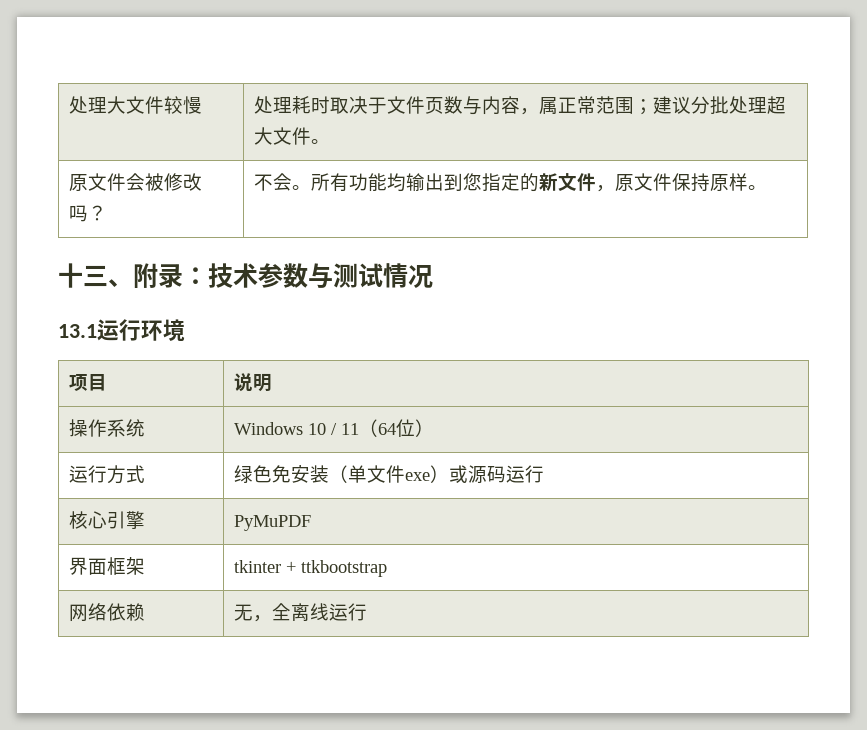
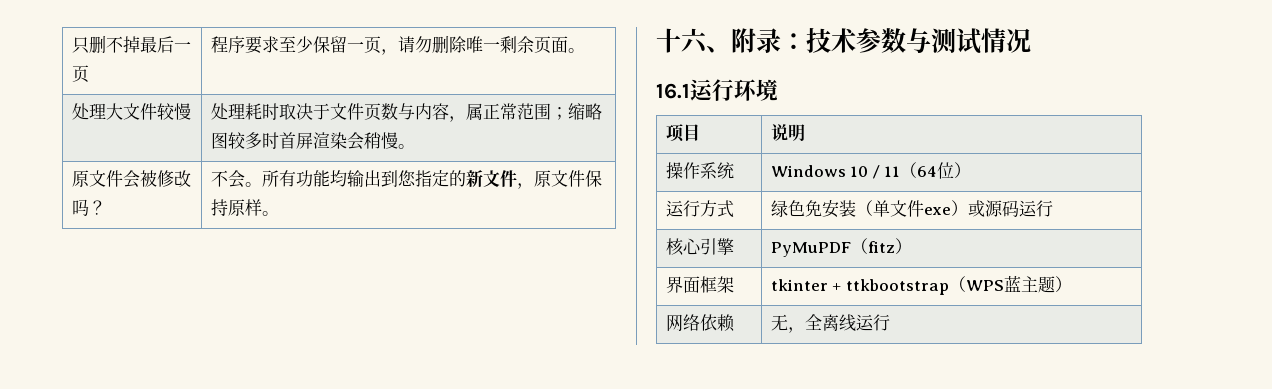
+ 只删不掉最后一页 | 程序要求至少保留一页，请勿删除唯一剩余页面。
- 处理大文件较慢 | 处理耗时取决于文件页数与内容，属正常范围；建议分批处理超大文件。
+ 处理大文件较慢 | 处理耗时取决于文件页数与内容，属正常范围；缩略图较多时首屏渲染会稍慢。
- 十三、附录：技术参数与测试情况
+ 十六、附录：技术参数与测试情况
- 13.1运行环境
+ 16.1运行环境
- 核心引擎 | PyMuPDF
+ 核心引擎 | PyMuPDF（fitz）
- 界面框架 | tkinter + ttkbootstrap
+ 界面框架 | tkinter + ttkbootstrap（WPS蓝主题）

